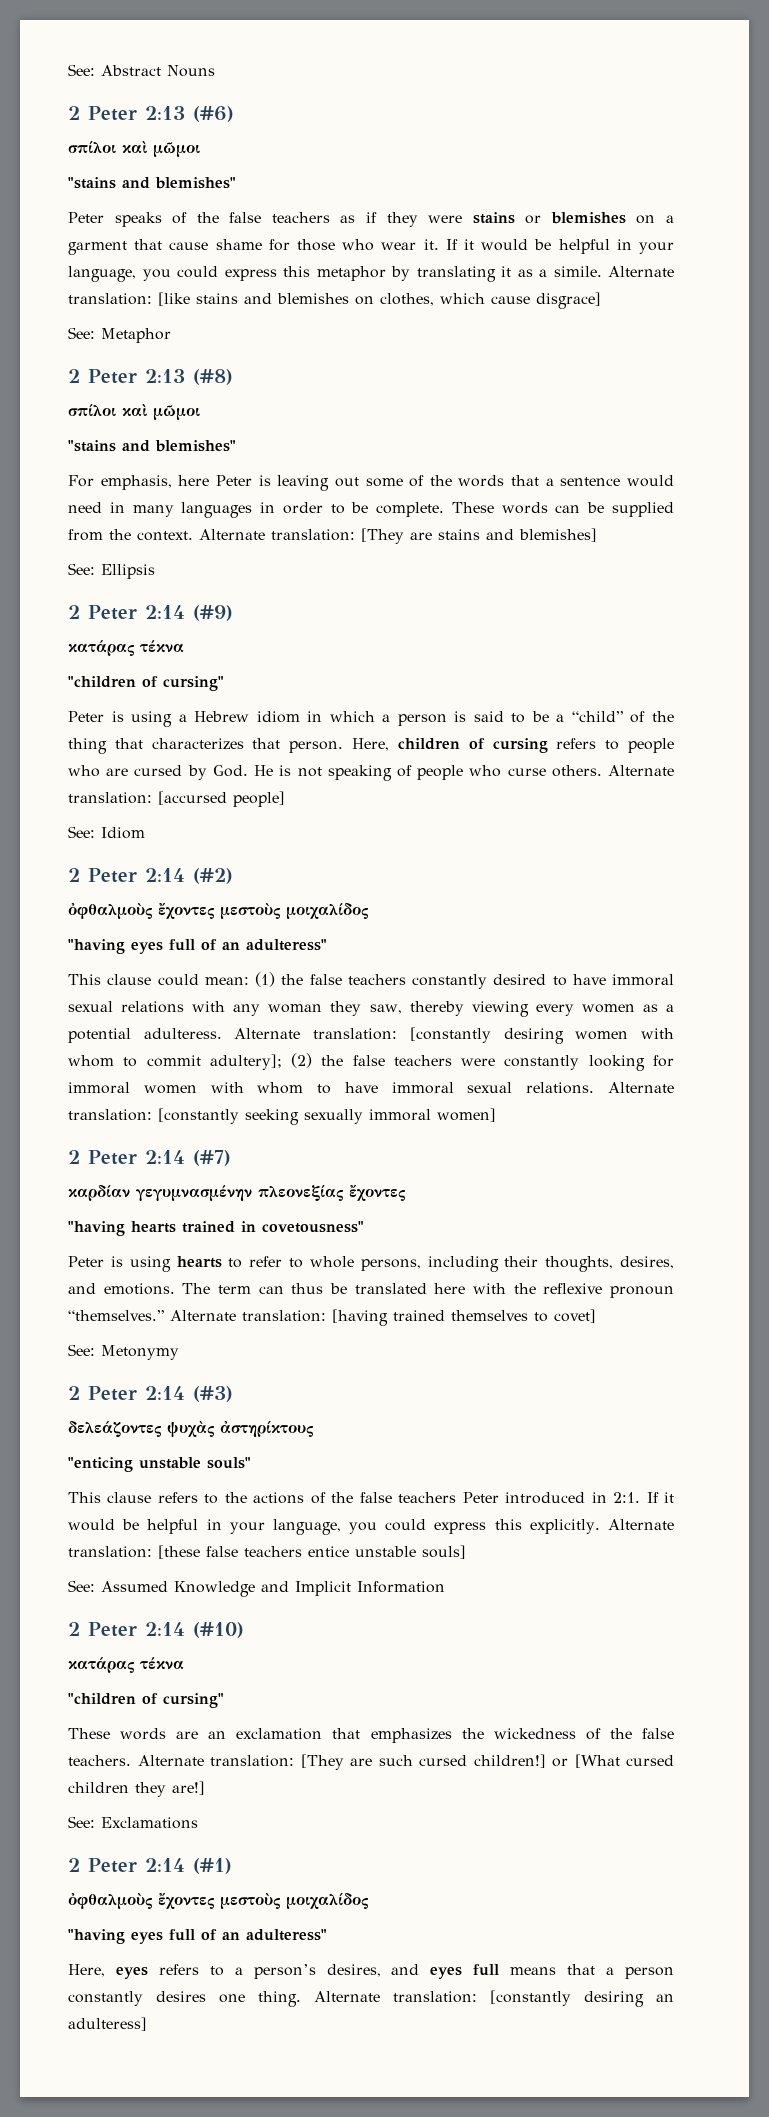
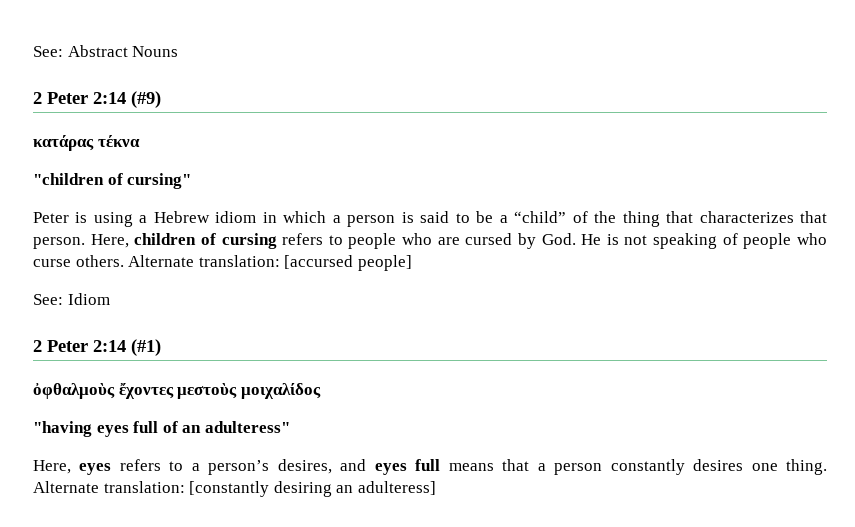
- 2 Peter 2:13 (#6)
- σπίλοι καὶ μῶμοι
- "stains and blemishes"
- Peter speaks of the false teachers as if they were stains or blemishes on a garment that cause shame for those who wear it. If it would be helpful in your language, you could express this metaphor by translating it as a simile. Alternate translation: [like stains and blemishes on clothes, which cause disgrace]
- See: Metaphor
- 2 Peter 2:13 (#8)
- σπίλοι καὶ μῶμοι
- "stains and blemishes"
- For emphasis, here Peter is leaving out some of the words that a sentence would need in many languages in order to be complete. These words can be supplied from the context. Alternate translation: [They are stains and blemishes]
- See: Ellipsis
- 2 Peter 2:14 (#2)
- ὀφθαλμοὺς ἔχοντες μεστοὺς μοιχαλίδος
- "having eyes full of an adulteress"
- This clause could mean: (1) the false teachers constantly desired to have immoral sexual relations with any woman they saw, thereby viewing every women as a potential adulteress. Alternate translation: [constantly desiring women with whom to commit adultery]; (2) the false teachers were constantly looking for immoral women with whom to have immoral sexual relations. Alternate translation: [constantly seeking sexually immoral women]
- 2 Peter 2:14 (#7)
- καρδίαν γεγυμνασμένην πλεονεξίας ἔχοντες
- "having hearts trained in covetousness"
- Peter is using hearts to refer to whole persons, including their thoughts, desires, and emotions. The term can thus be translated here with the reflexive pronoun “themselves.” Alternate translation: [having trained themselves to covet]
- See: Metonymy
- 2 Peter 2:14 (#3)
- δελεάζοντες ψυχὰς ἀστηρίκτους
- "enticing unstable souls"
- This clause refers to the actions of the false teachers Peter introduced in 2:1. If it would be helpful in your language, you could express this explicitly. Alternate translation: [these false teachers entice unstable souls]
- See: Assumed Knowledge and Implicit Information
- 2 Peter 2:14 (#10)
- κατάρας τέκνα
- "children of cursing"
- These words are an exclamation that emphasizes the wickedness of the false teachers. Alternate translation: [They are such cursed children!] or [What cursed children they are!]
- See: Exclamations

